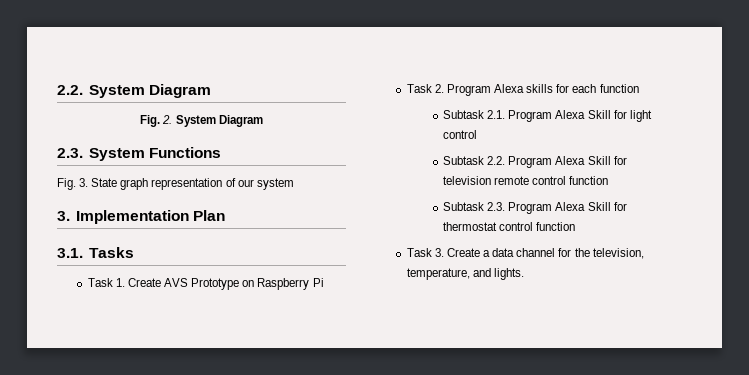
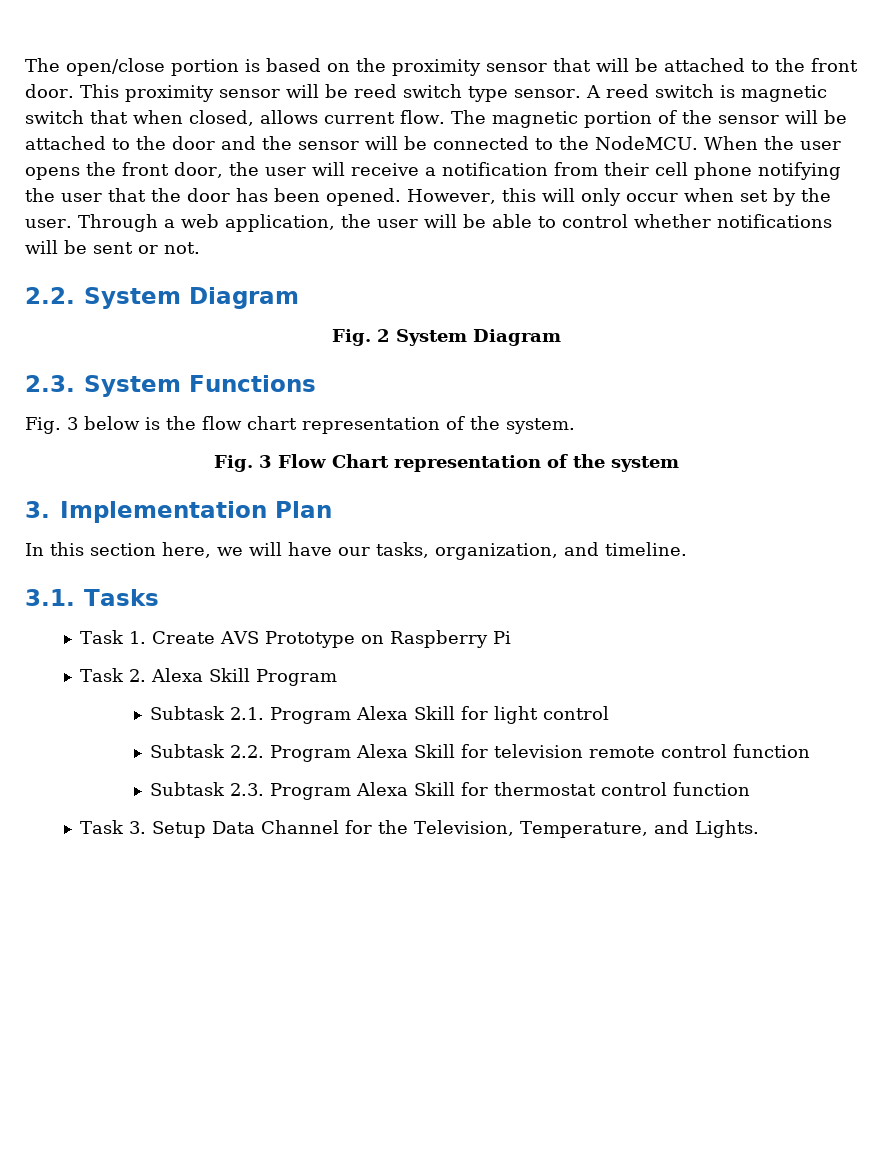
+ The open/close portion is based on the proximity sensor that will be attached to the front door. This proximity sensor will be reed switch type sensor. A reed switch is magnetic switch that when closed, allows current flow. The magnetic portion of the sensor will be attached to the door and the sensor will be connected to the NodeMCU. When the user opens the front door, the user will receive a notification from their cell phone notifying the user that the door has been opened. However, this will only occur when set by the user. Through a web application, the user will be able to control whether notifications will be sent or not.
- Fig. 2. System Diagram
+ Fig. 2 System Diagram
- Fig. 3. State graph representation of our system
+ Fig. 3 below is the flow chart representation of the system.
+ Fig. 3 Flow Chart representation of the system
  3. Implementation Plan
+ In this section here, we will have our tasks, organization, and timeline.
- Task 2. Program Alexa skills for each function
+ Task 2. Alexa Skill Program
- Task 3. Create a data channel for the television, temperature, and lights.
+ Task 3. Setup Data Channel for the Television, Temperature, and Lights.

